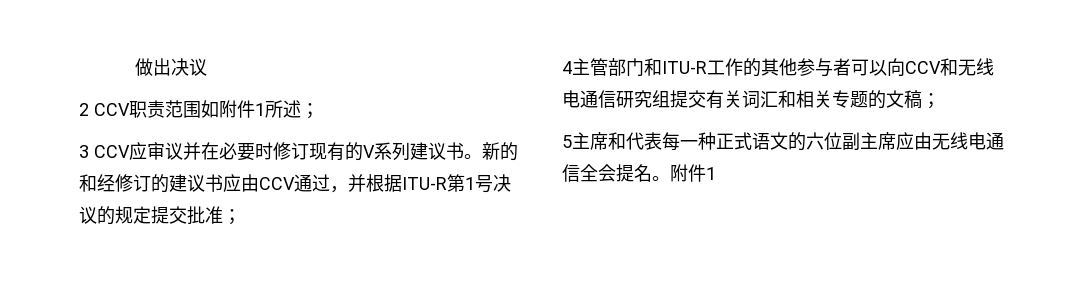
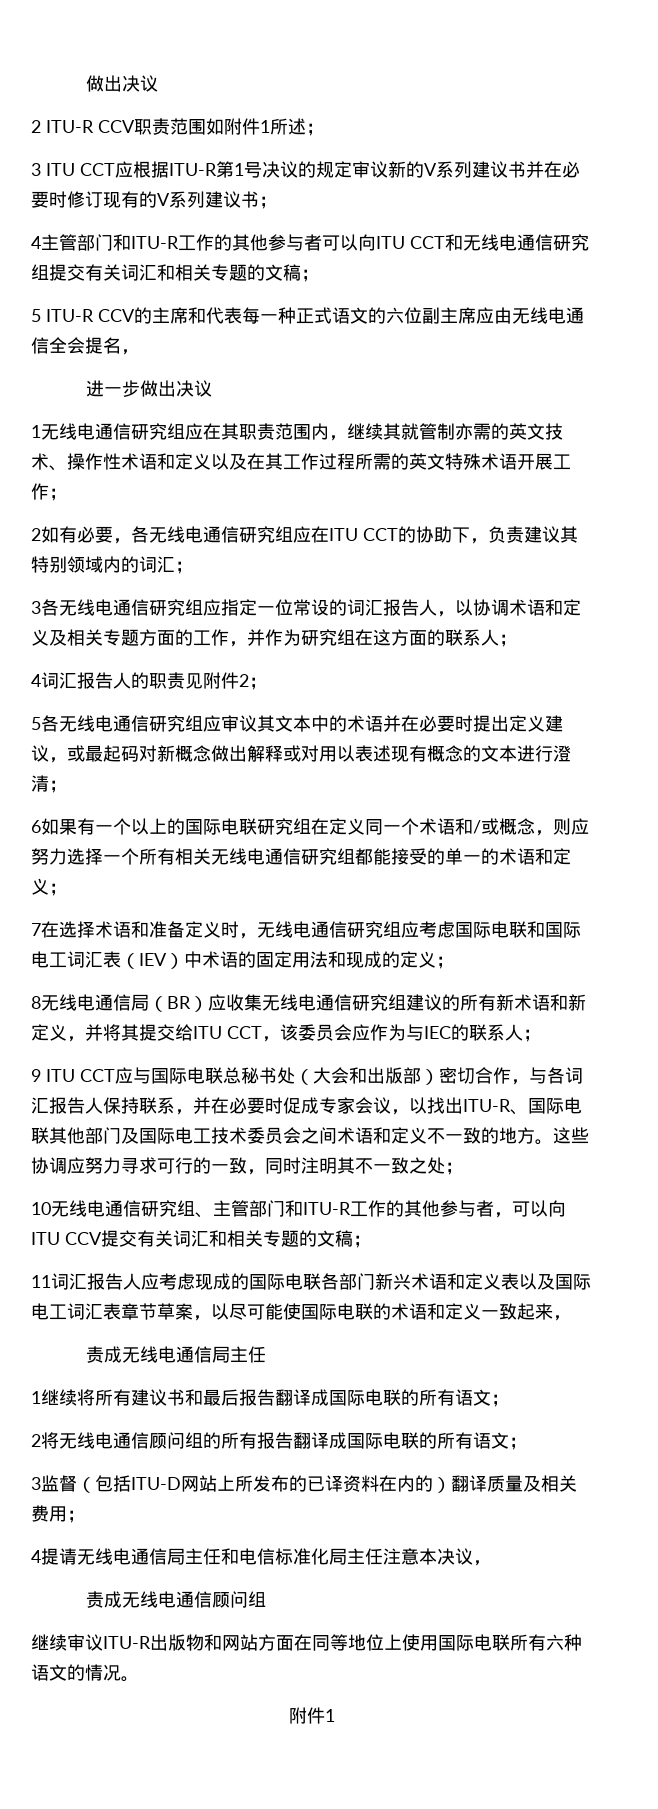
- 2 CCV职责范围如附件1所述；
+ 2 ITU-R CCV职责范围如附件1所述；
- 3 CCV应审议并在必要时修订现有的V系列建议书。新的和经修订的建议书应由CCV通过，并根据ITU-R第1号决议的规定提交批准；
+ 3 ITU CCT应根据ITU-R第1号决议的规定审议新的V系列建议书并在必要时修订现有的V系列建议书；
- 4主管部门和ITU-R工作的其他参与者可以向CCV和无线电通信研究组提交有关词汇和相关专题的文稿；
+ 4主管部门和ITU-R工作的其他参与者可以向ITU CCT和无线电通信研究组提交有关词汇和相关专题的文稿；
- 5主席和代表每一种正式语文的六位副主席应由无线电通信全会提名。附件1
+ 5 ITU-R CCV的主席和代表每一种正式语文的六位副主席应由无线电通信全会提名，
+ 进一步做出决议
+ 1无线电通信研究组应在其职责范围内，继续其就管制亦需的英文技术、操作性术语和定义以及在其工作过程所需的英文特殊术语开展工作；
+ 2如有必要，各无线电通信研究组应在ITU CCT的协助下，负责建议其特别领域内的词汇；
+ 3各无线电通信研究组应指定一位常设的词汇报告人，以协调术语和定义及相关专题方面的工作，并作为研究组在这方面的联系人；
+ 4词汇报告人的职责见附件2；
+ 5各无线电通信研究组应审议其文本中的术语并在必要时提出定义建议，或最起码对新概念做出解释或对用以表述现有概念的文本进行澄清；
+ 6如果有一个以上的国际电联研究组在定义同一个术语和/或概念，则应努力选择一个所有相关无线电通信研究组都能接受的单一的术语和定义；
+ 7在选择术语和准备定义时，无线电通信研究组应考虑国际电联和国际电工词汇表（IEV）中术语的固定用法和现成的定义；
+ 8无线电通信局（BR）应收集无线电通信研究组建议的所有新术语和新定义，并将其提交给ITU CCT，该委员会应作为与IEC的联系人；
+ 9 ITU CCT应与国际电联总秘书处（大会和出版部）密切合作，与各词汇报告人保持联系，并在必要时促成专家会议，以找出ITU-R、国际电联其他部门及国际电工技术委员会之间术语和定义不一致的地方。这些协调应努力寻求可行的一致，同时注明其不一致之处；
+ 10无线电通信研究组、主管部门和ITU-R工作的其他参与者，可以向ITU CCV提交有关词汇和相关专题的文稿；
+ 11词汇报告人应考虑现成的国际电联各部门新兴术语和定义表以及国际电工词汇表章节草案，以尽可能使国际电联的术语和定义一致起来，
+ 责成无线电通信局主任
+ 1继续将所有建议书和最后报告翻译成国际电联的所有语文；
+ 2将无线电通信顾问组的所有报告翻译成国际电联的所有语文；
+ 3监督（包括ITU-D网站上所发布的已译资料在内的）翻译质量及相关费用；
+ 4提请无线电通信局主任和电信标准化局主任注意本决议，
+ 责成无线电通信顾问组
+ 继续审议ITU-R出版物和网站方面在同等地位上使用国际电联所有六种语文的情况。
+ 附件1

